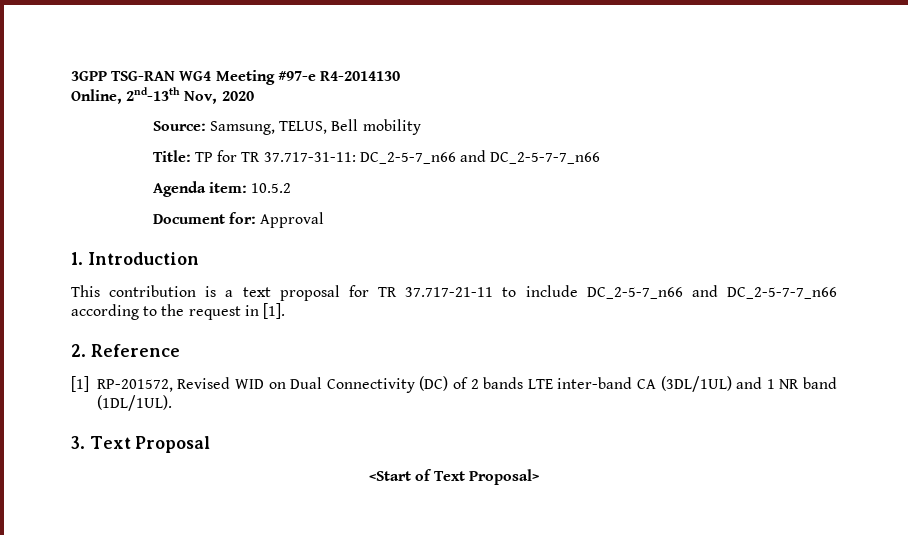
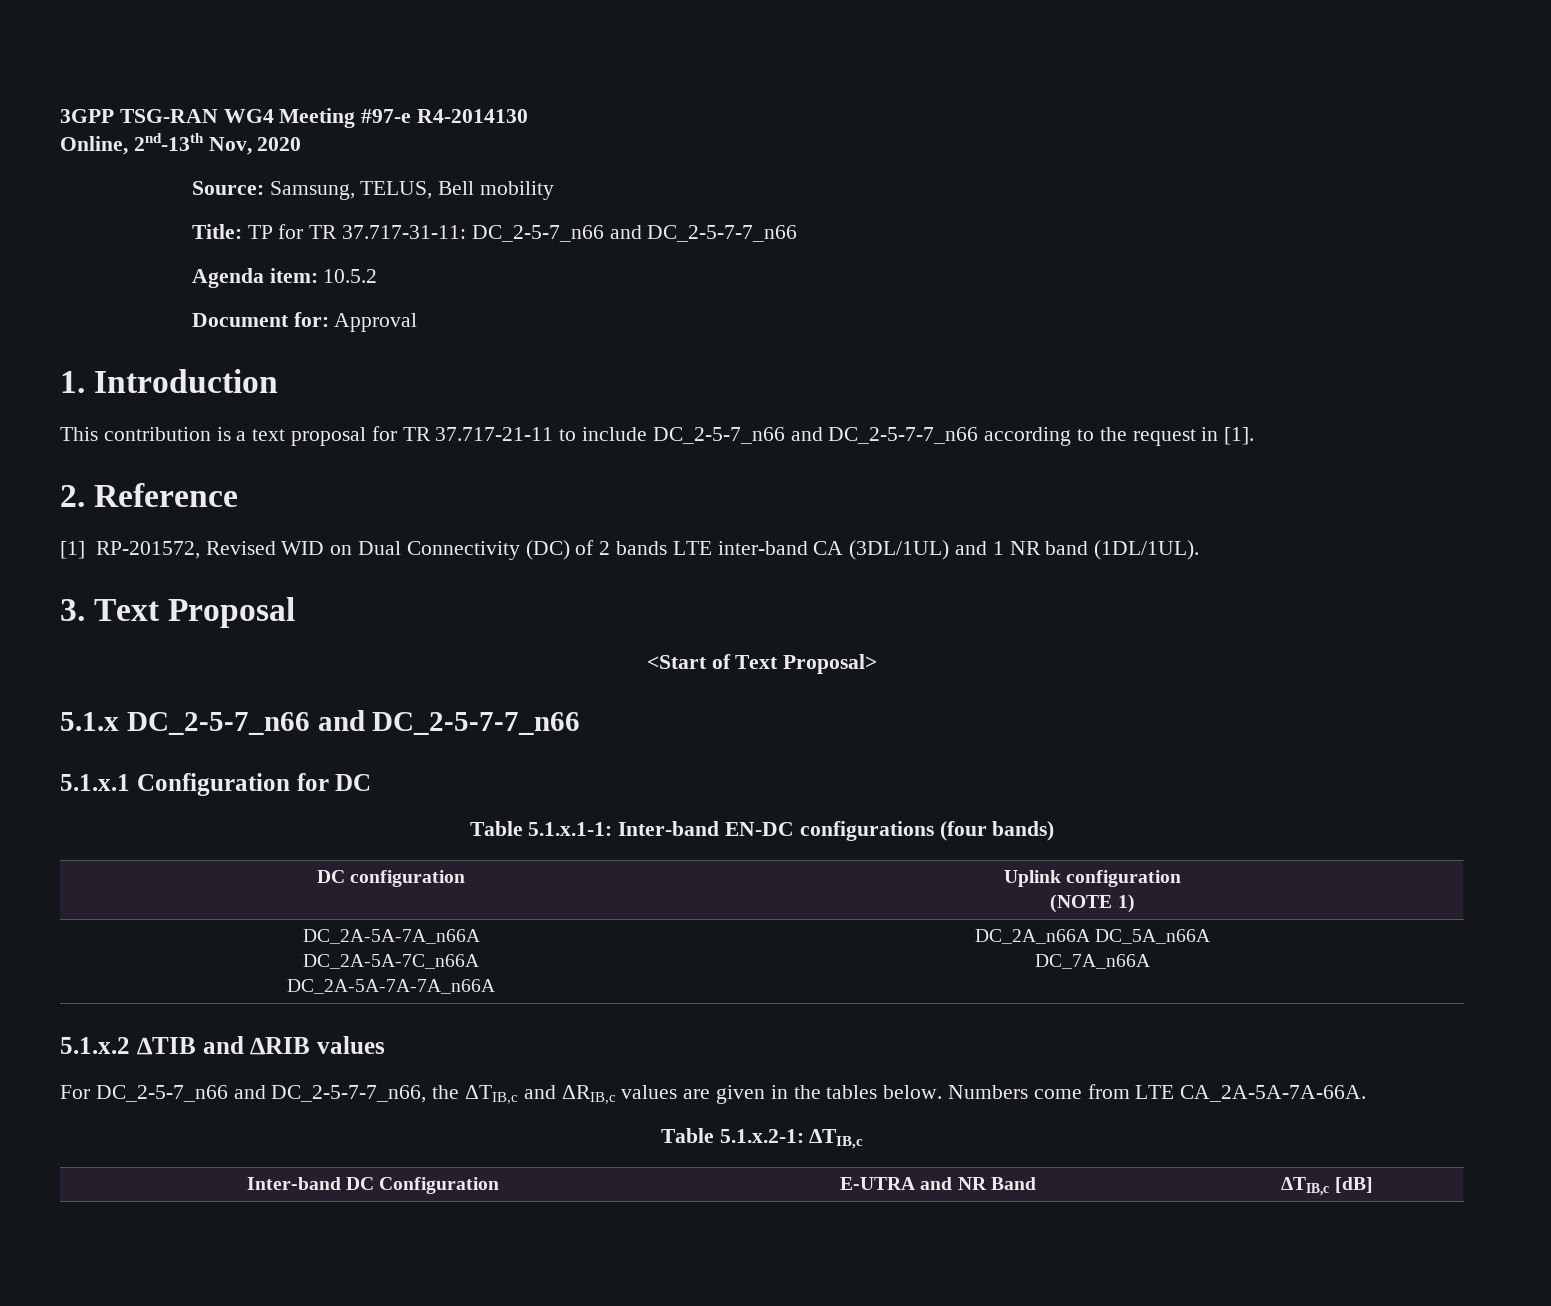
+ 5.1.x DC_2-5-7_n66 and DC_2-5-7-7_n66
+ 5.1.x.1 Configuration for DC
+ Table 5.1.x.1-1: Inter-band EN-DC configurations (four bands)
+ DC configuration | Uplink configuration
+ (NOTE 1)
+ DC_2A-5A-7A_n66A
+ DC_2A-5A-7C_n66A
+ DC_2A-5A-7A-7A_n66A | DC_2A_n66A DC_5A_n66A
+ DC_7A_n66A
+ 5.1.x.2 ∆TIB and ∆RIB values
+ For DC_2-5-7_n66 and DC_2-5-7-7_n66, the ΔTIB,c and ΔRIB,c values are given in the tables below. Numbers come from LTE CA_2A-5A-7A-66A.
+ Table 5.1.x.2-1: ΔTIB,c
+ Inter-band DC Configuration | E-UTRA and NR Band | ΔTIB,c [dB]

